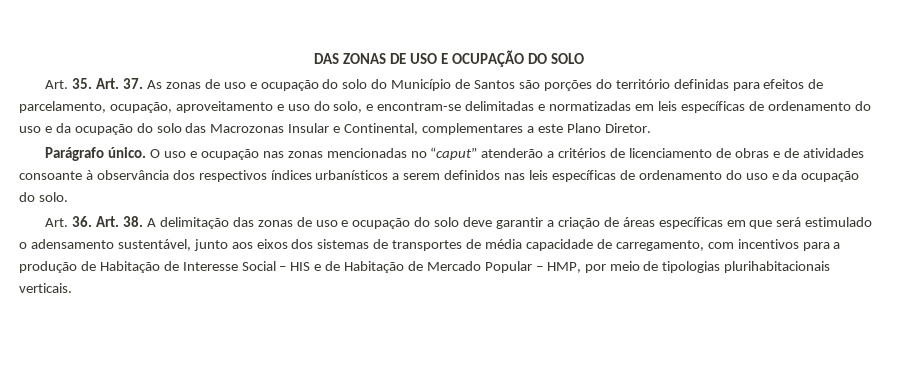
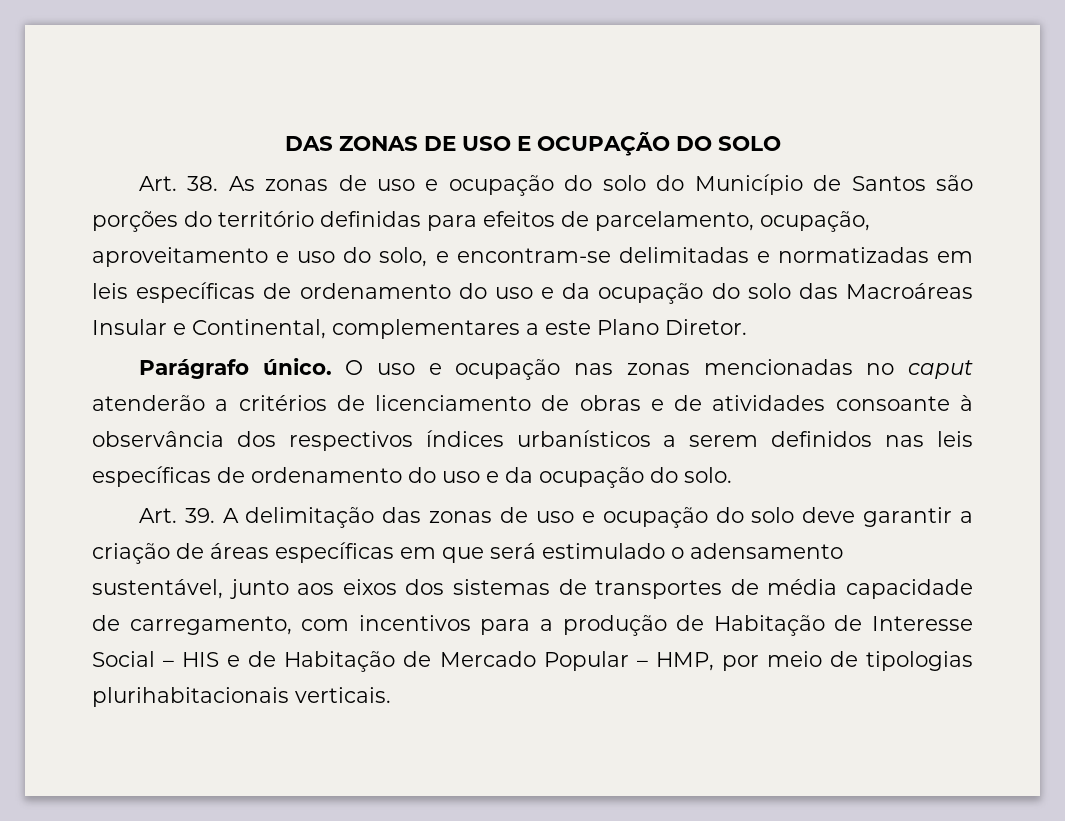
- Art. 35. Art. 37. As zonas de uso e ocupação do solo do Município de Santos são porções do território definidas para efeitos de parcelamento, ocupação, aproveitamento e uso do solo, e encontram-se delimitadas e normatizadas em leis específicas de ordenamento do uso e da ocupação do solo das Macrozonas Insular e Continental, complementares a este Plano Diretor.
+ Art. 38. As zonas de uso e ocupação do solo do Município de Santos são porções do território definidas para efeitos de parcelamento, ocupação, aproveitamento e uso do solo, e encontram-se delimitadas e normatizadas em leis específicas de ordenamento do uso e da ocupação do solo das Macroáreas Insular e Continental, complementares a este Plano Diretor.
- O uso e ocupação nas zonas mencionadas no “caput” atenderão a critérios de licenciamento de obras e de atividades consoante à observância dos respectivos índices urbanísticos a serem definidos nas leis específicas de ordenamento do uso e da ocupação do solo.
+ O uso e ocupação nas zonas mencionadas no caput atenderão a critérios de licenciamento de obras e de atividades consoante à observância dos respectivos índices urbanísticos a serem definidos nas leis específicas de ordenamento do uso e da ocupação do solo.
- Art. 36. Art. 38. A delimitação das zonas de uso e ocupação do solo deve garantir a criação de áreas específicas em que será estimulado o adensamento sustentável, junto aos eixos dos sistemas de transportes de média capacidade de carregamento, com incentivos para a produção de Habitação de Interesse Social – HIS e de Habitação de Mercado Popular – HMP, por meio de tipologias plurihabitacionais verticais.
+ Art. 39. A delimitação das zonas de uso e ocupação do solo deve garantir a criação de áreas específicas em que será estimulado o adensamento sustentável, junto aos eixos dos sistemas de transportes de média capacidade de carregamento, com incentivos para a produção de Habitação de Interesse Social – HIS e de Habitação de Mercado Popular – HMP, por meio de tipologias plurihabitacionais verticais.

